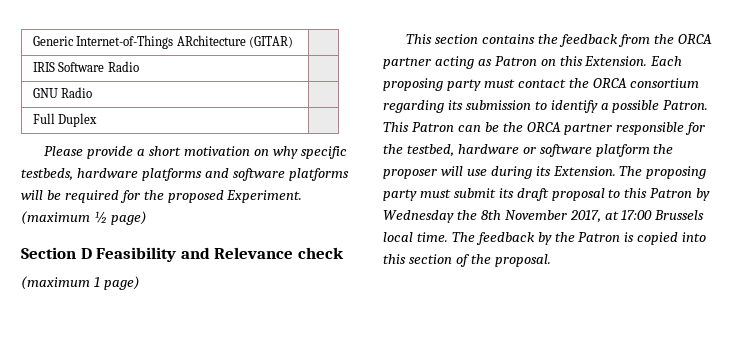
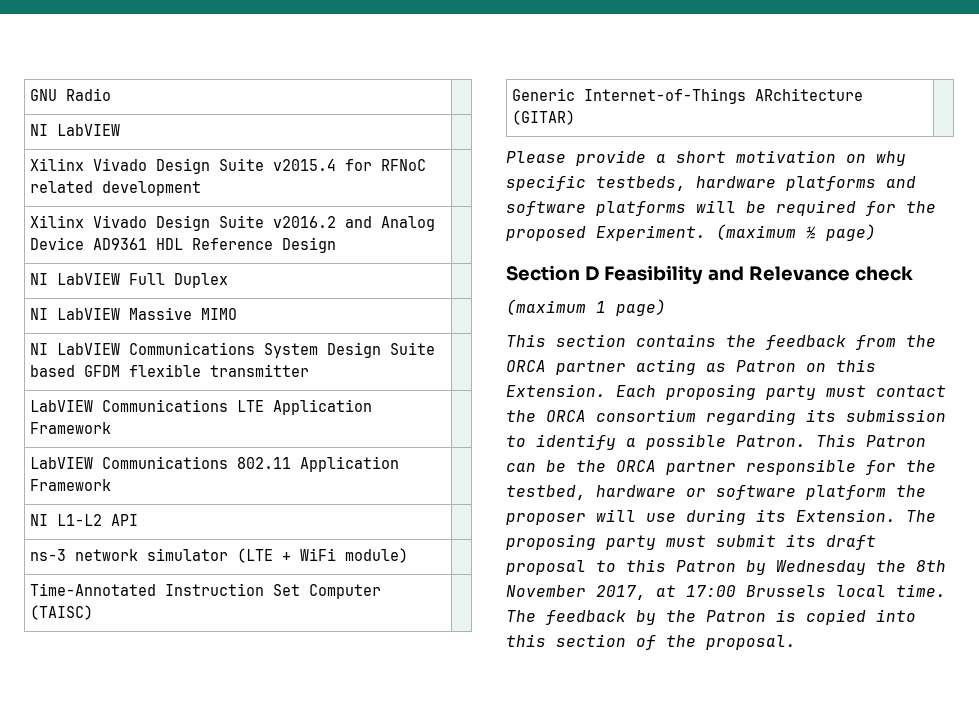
+ GNU Radio |
+ NI LabVIEW |
+ Xilinx Vivado Design Suite v2015.4 for RFNoC related development |
+ Xilinx Vivado Design Suite v2016.2 and Analog Device AD9361 HDL Reference Design |
+ NI LabVIEW Full Duplex |
+ NI LabVIEW Massive MIMO |
+ NI LabVIEW Communications System Design Suite based GFDM flexible transmitter |
+ LabVIEW Communications LTE Application Framework |
+ LabVIEW Communications 802.11 Application Framework |
+ NI L1-L2 API |
+ ns-3 network simulator (LTE + WiFi module) |
+ Time-Annotated Instruction Set Computer (TAISC) |
  Generic Internet-of-Things ARchitecture (GITAR) |
- IRIS Software Radio |
- GNU Radio |
- Full Duplex |

